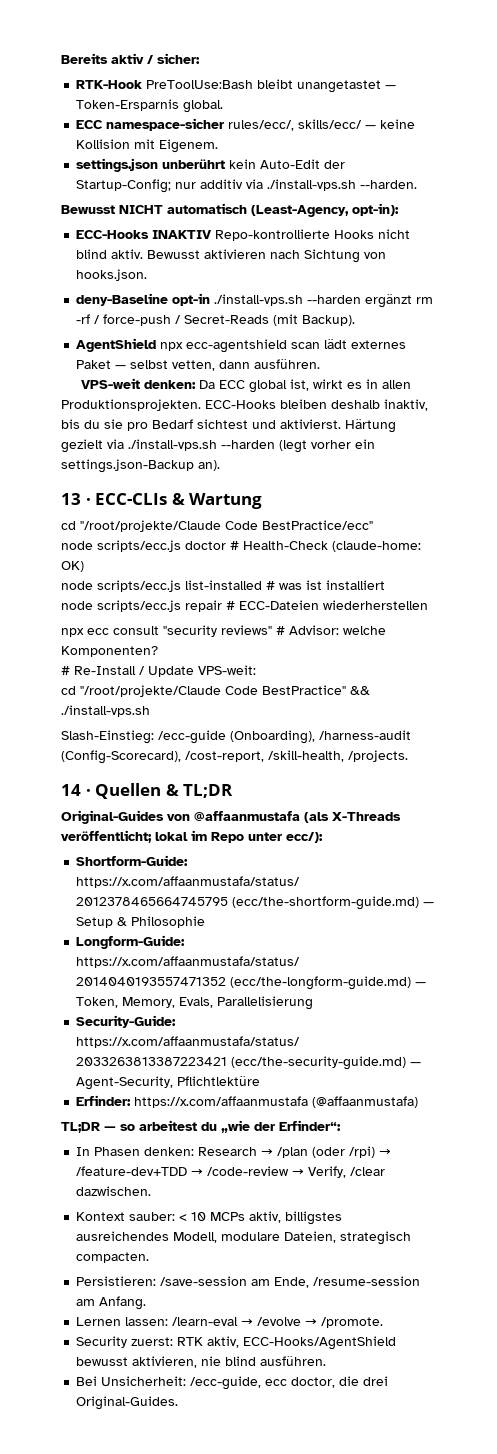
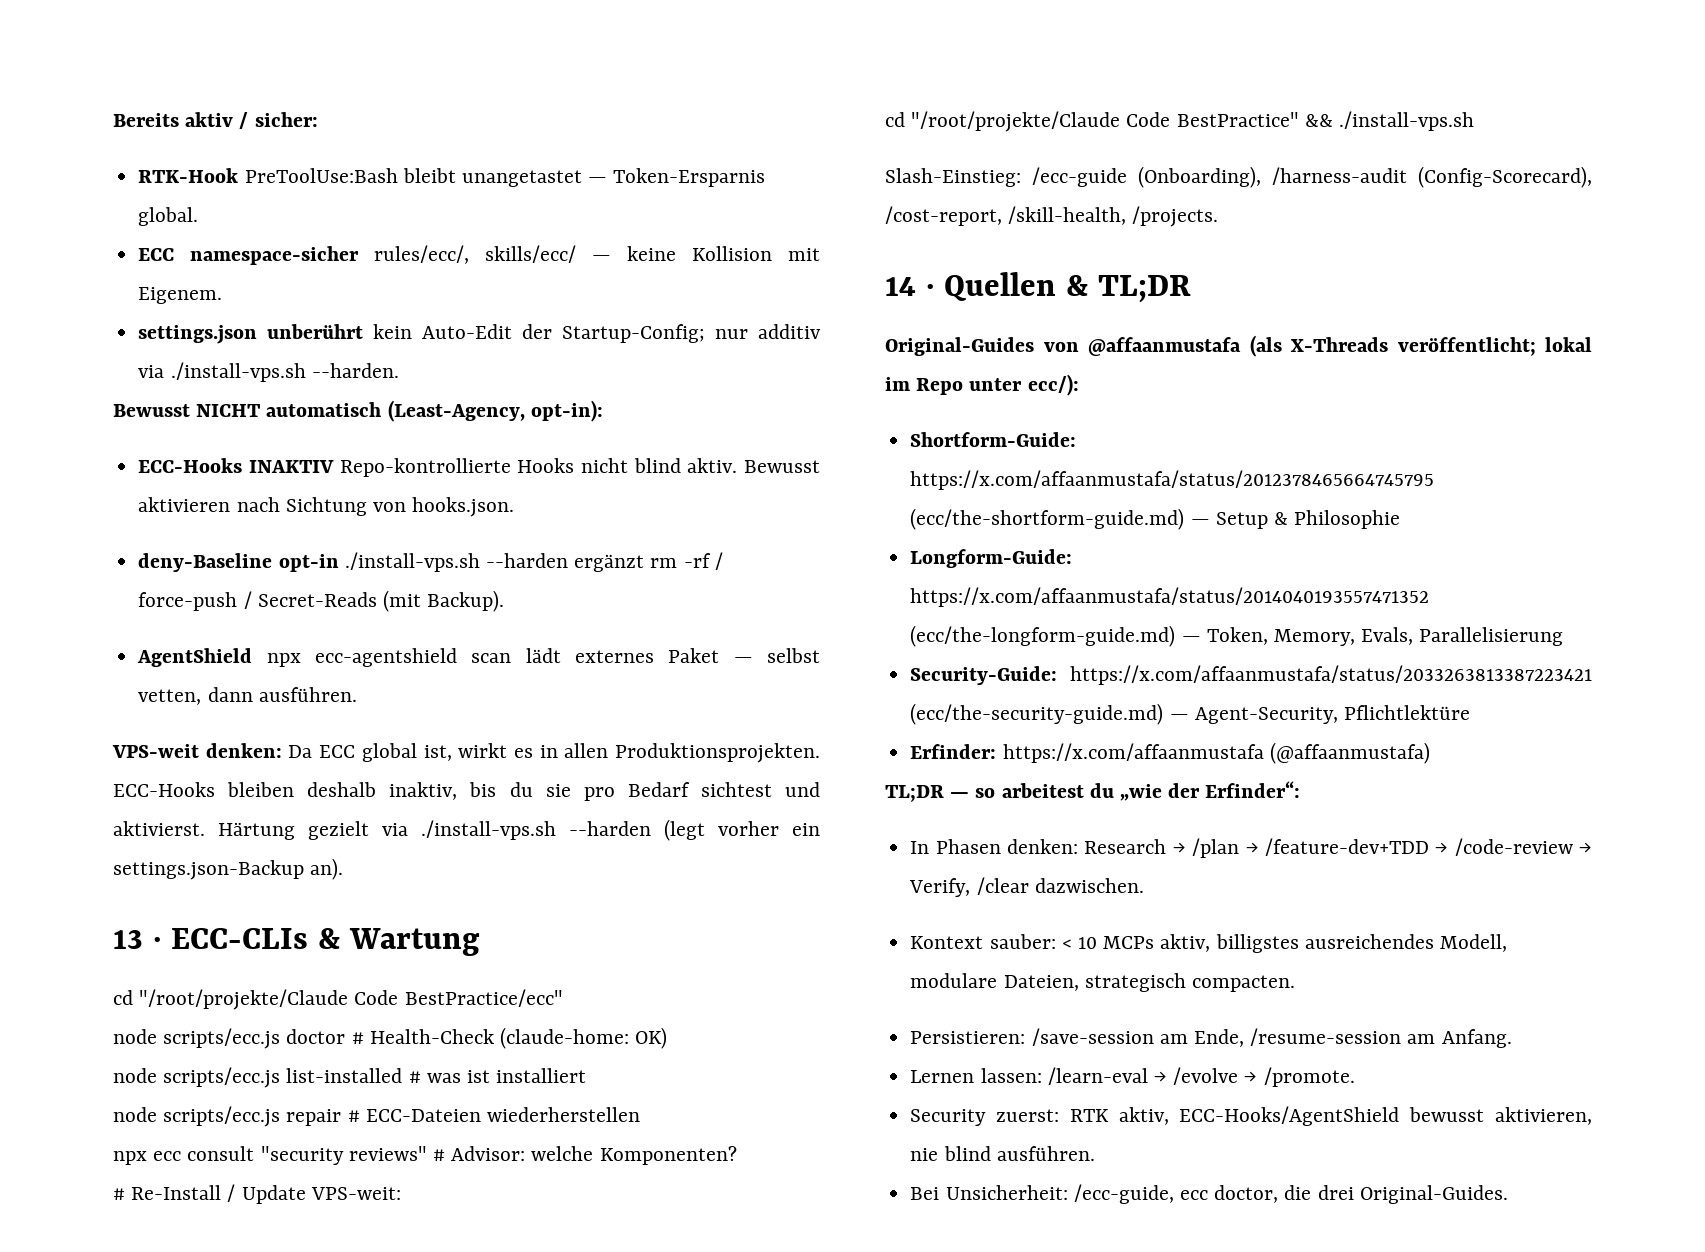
- In Phasen denken: Research → /plan (oder /rpi) → /feature-dev+TDD → /code-review → Verify, /clear dazwischen.
+ In Phasen denken: Research → /plan → /feature-dev+TDD → /code-review → Verify, /clear dazwischen.

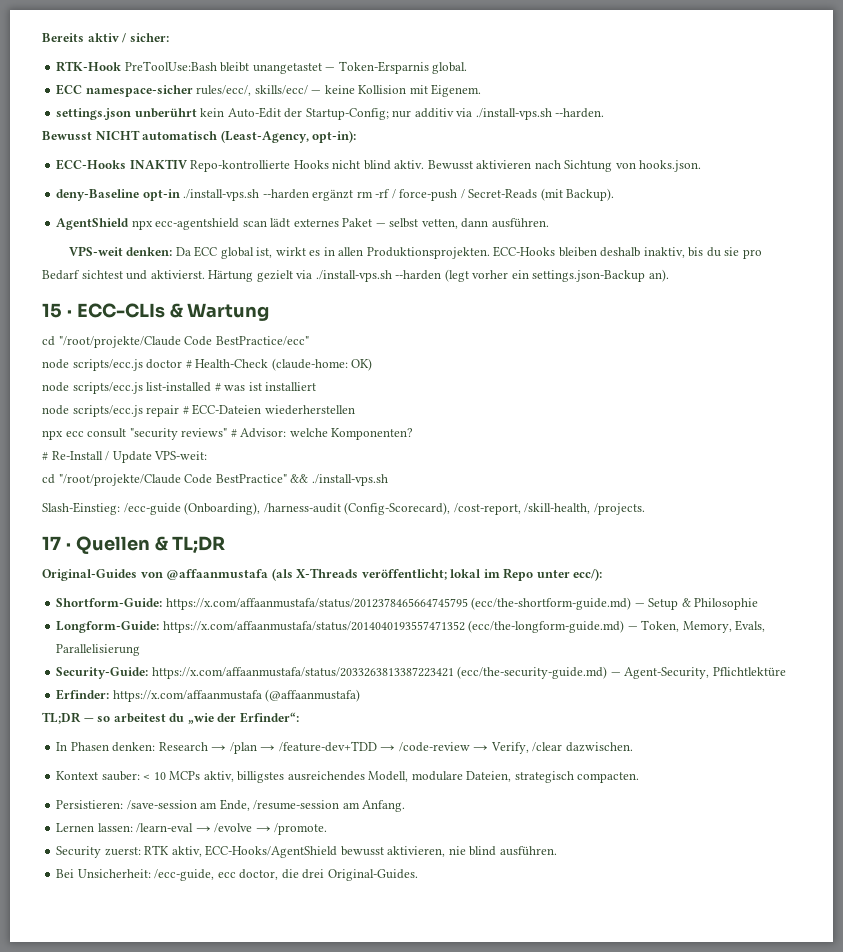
- 13 · ECC-CLIs & Wartung
+ 15 · ECC-CLIs & Wartung
- 14 · Quellen & TL;DR
+ 17 · Quellen & TL;DR

